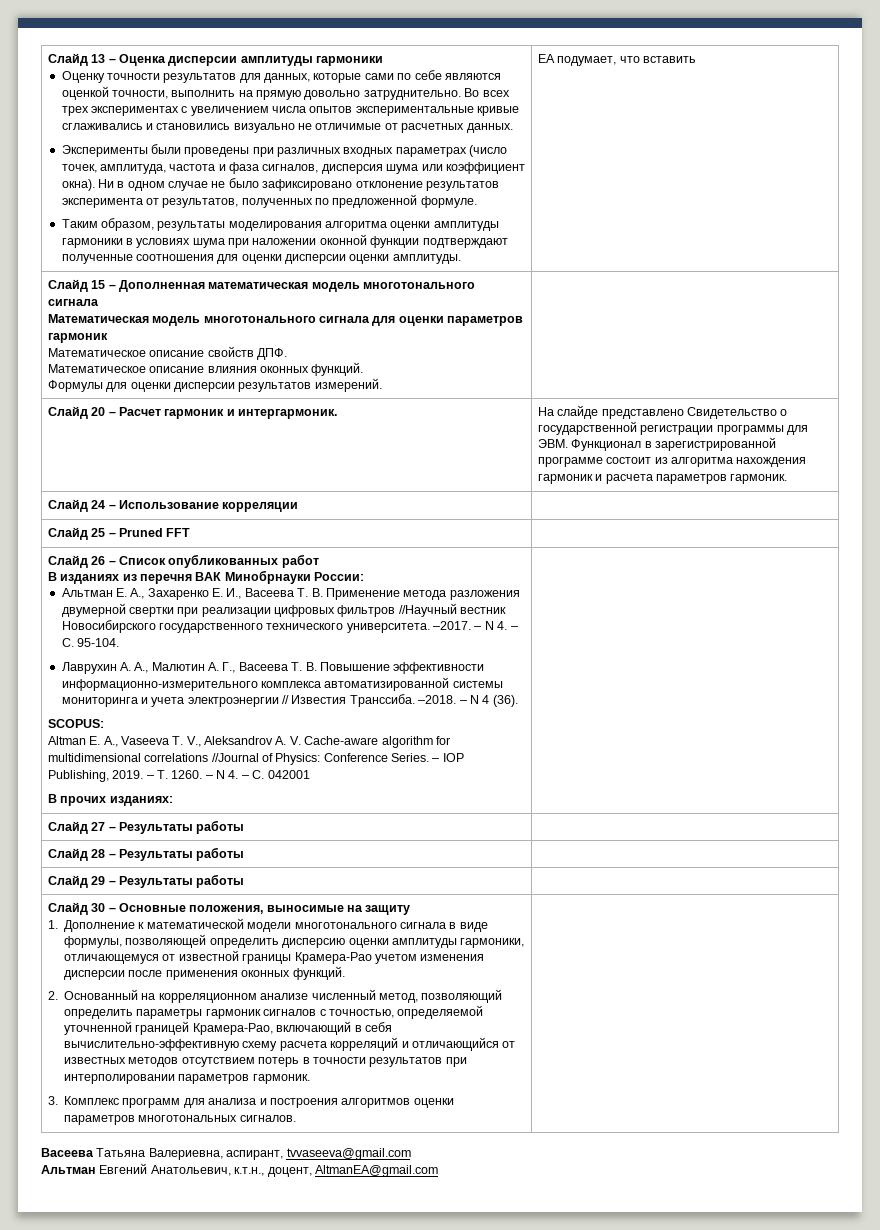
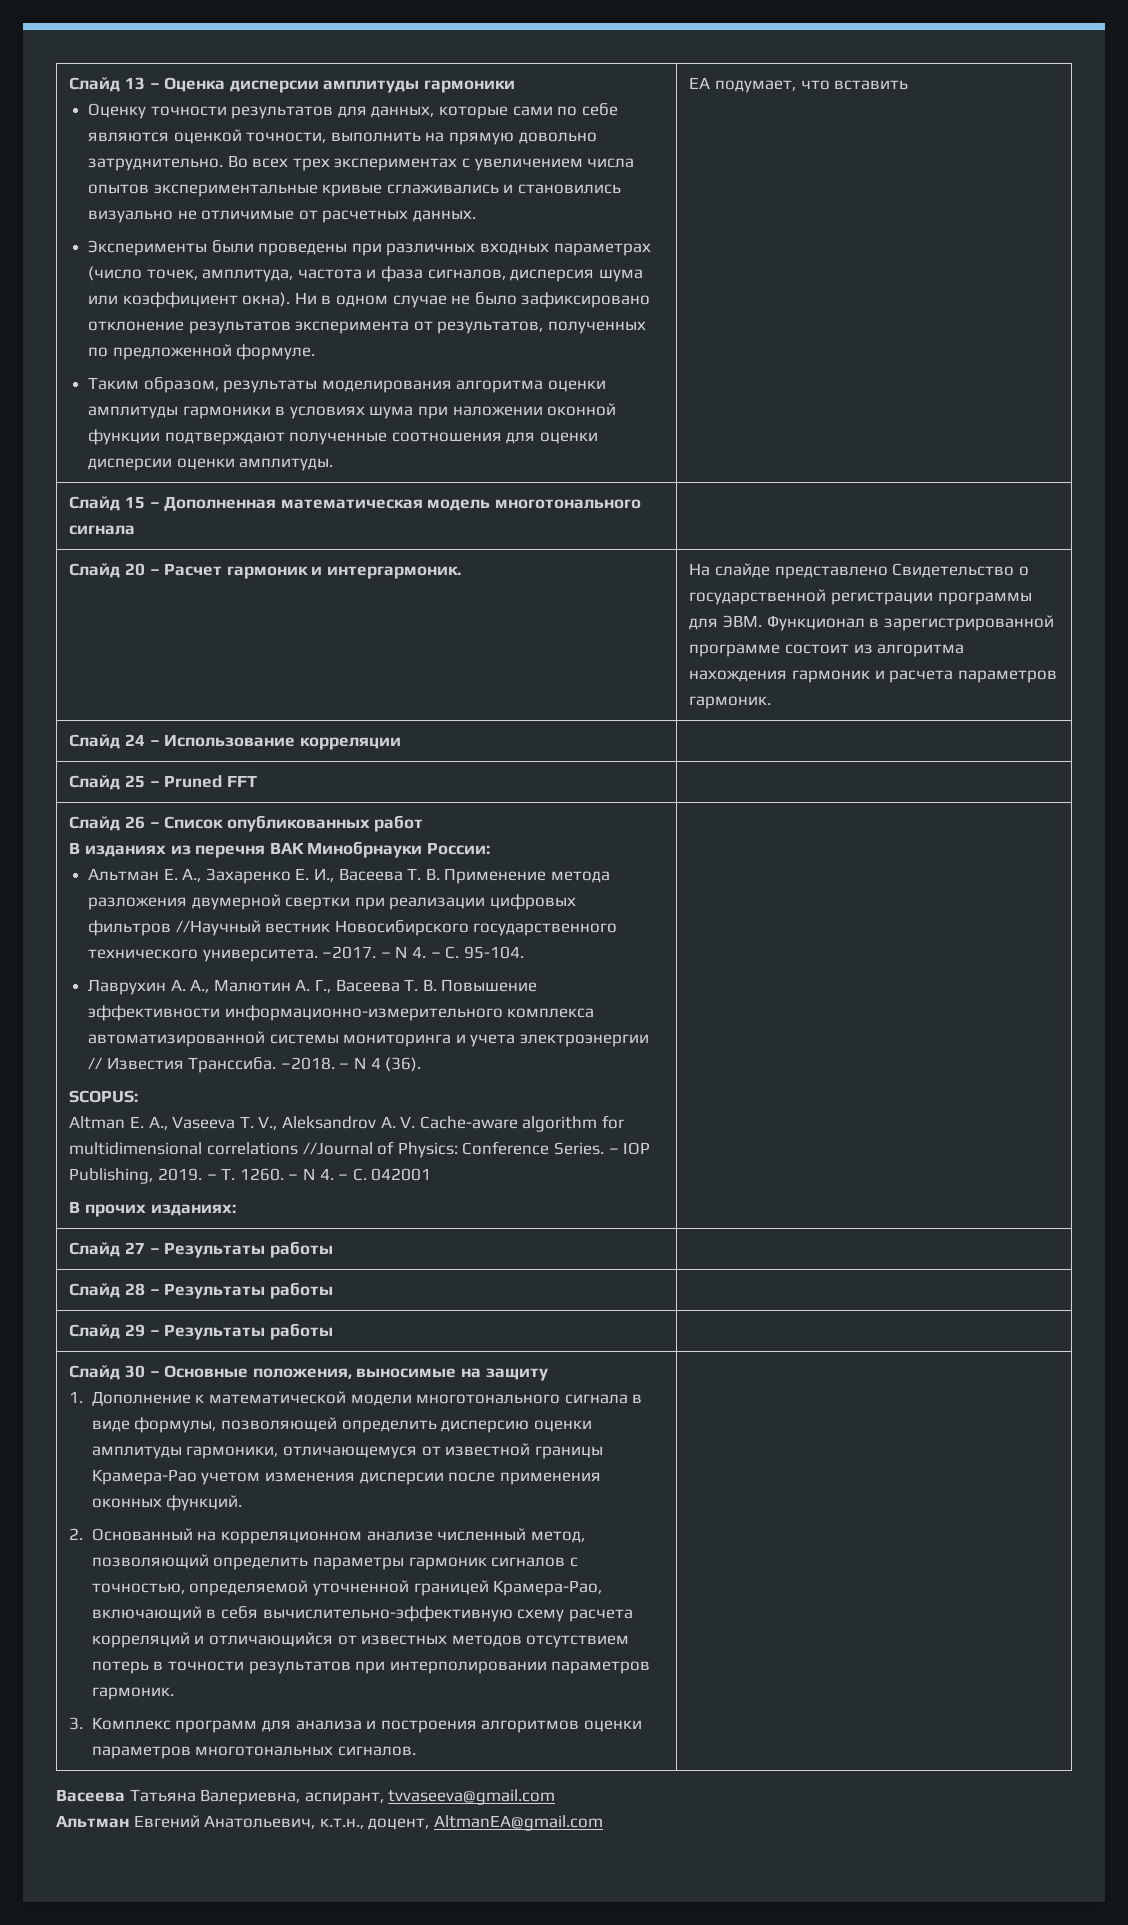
- Слайд 15 – Дополненная математическая модель многотонального сигнала
- Математическая модель многотонального сигнала для оценки параметров гармоник
- Математическое описание свойств ДПФ.
- Математическое описание влияния оконных функций.
- Формулы для оценки дисперсии результатов измерений. |
+ Слайд 15 – Дополненная математическая модель многотонального сигнала |

